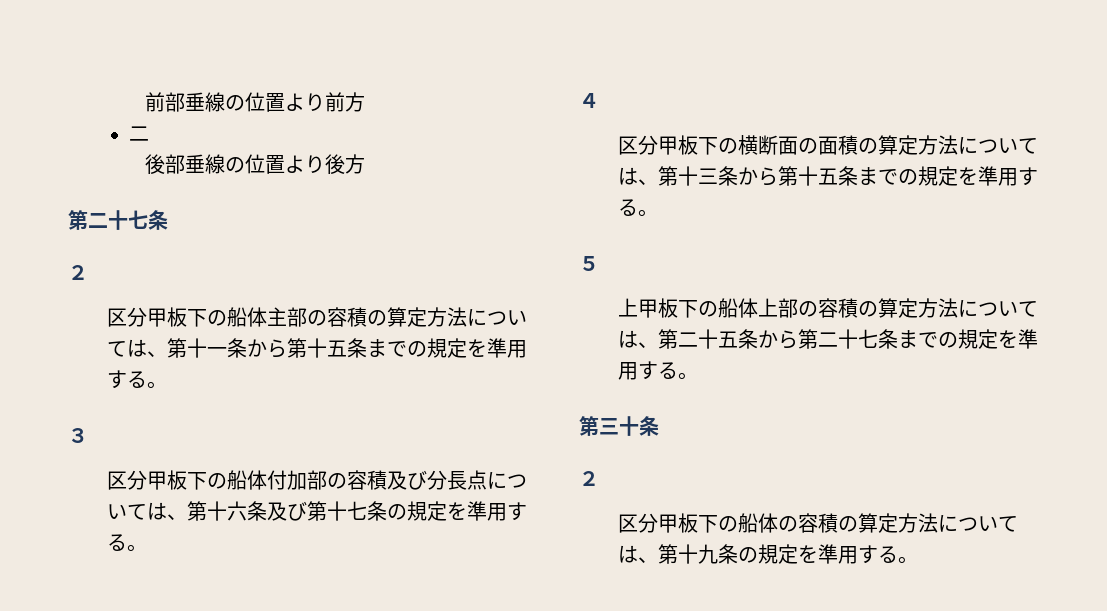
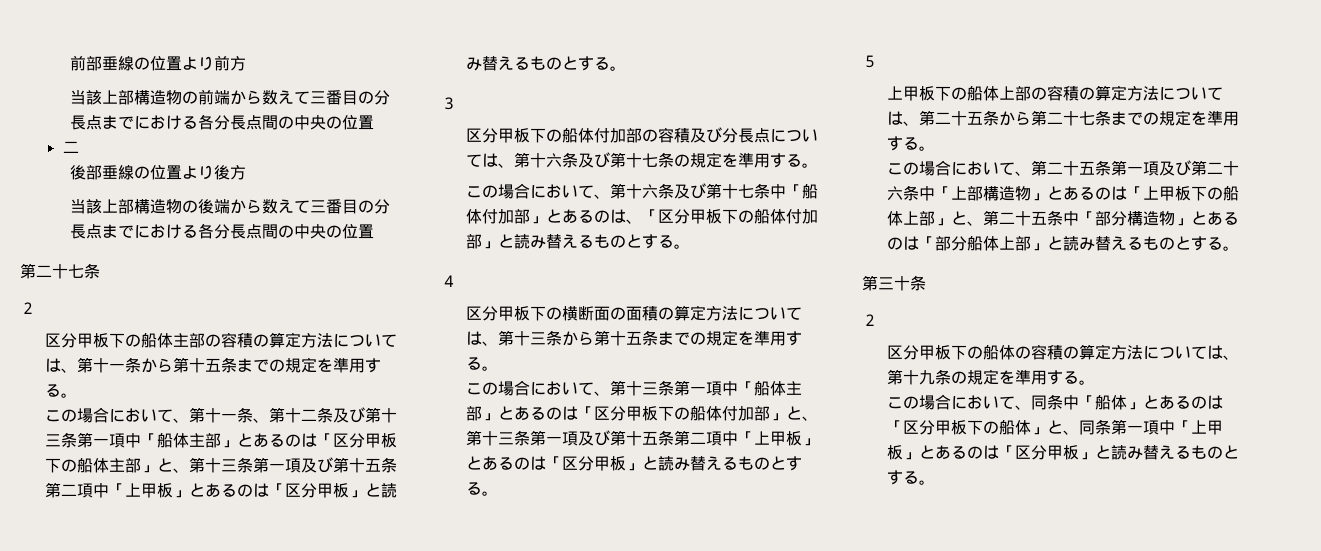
+ 当該上部構造物の前端から数えて三番目の分長点までにおける各分長点間の中央の位置
+ 当該上部構造物の後端から数えて三番目の分長点までにおける各分長点間の中央の位置
+ この場合において、第十一条、第十二条及び第十三条第一項中「船体主部」とあるのは「区分甲板下の船体主部」と、第十三条第一項及び第十五条第二項中「上甲板」とあるのは「区分甲板」と読み替えるものとする。
+ この場合において、第十六条及び第十七条中「船体付加部」とあるのは、「区分甲板下の船体付加部」と読み替えるものとする。
+ この場合において、第十三条第一項中「船体主部」とあるのは「区分甲板下の船体付加部」と、第十三条第一項及び第十五条第二項中「上甲板」とあるのは「区分甲板」と読み替えるものとする。
+ この場合において、第二十五条第一項及び第二十六条中「上部構造物」とあるのは「上甲板下の船体上部」と、第二十五条中「部分構造物」とあるのは「部分船体上部」と読み替えるものとする。
+ この場合において、同条中「船体」とあるのは「区分甲板下の船体」と、同条第一項中「上甲板」とあるのは「区分甲板」と読み替えるものとする。

